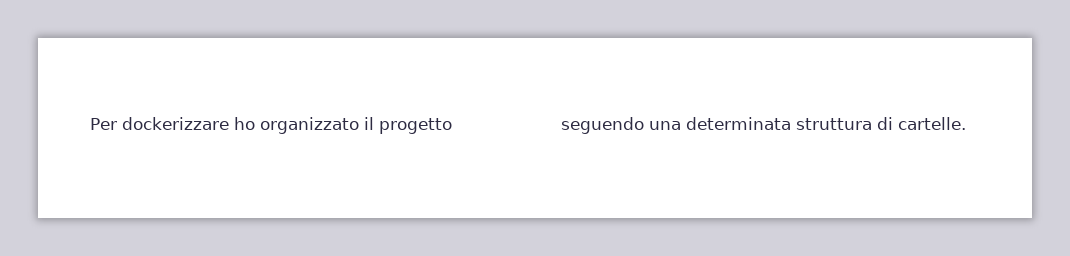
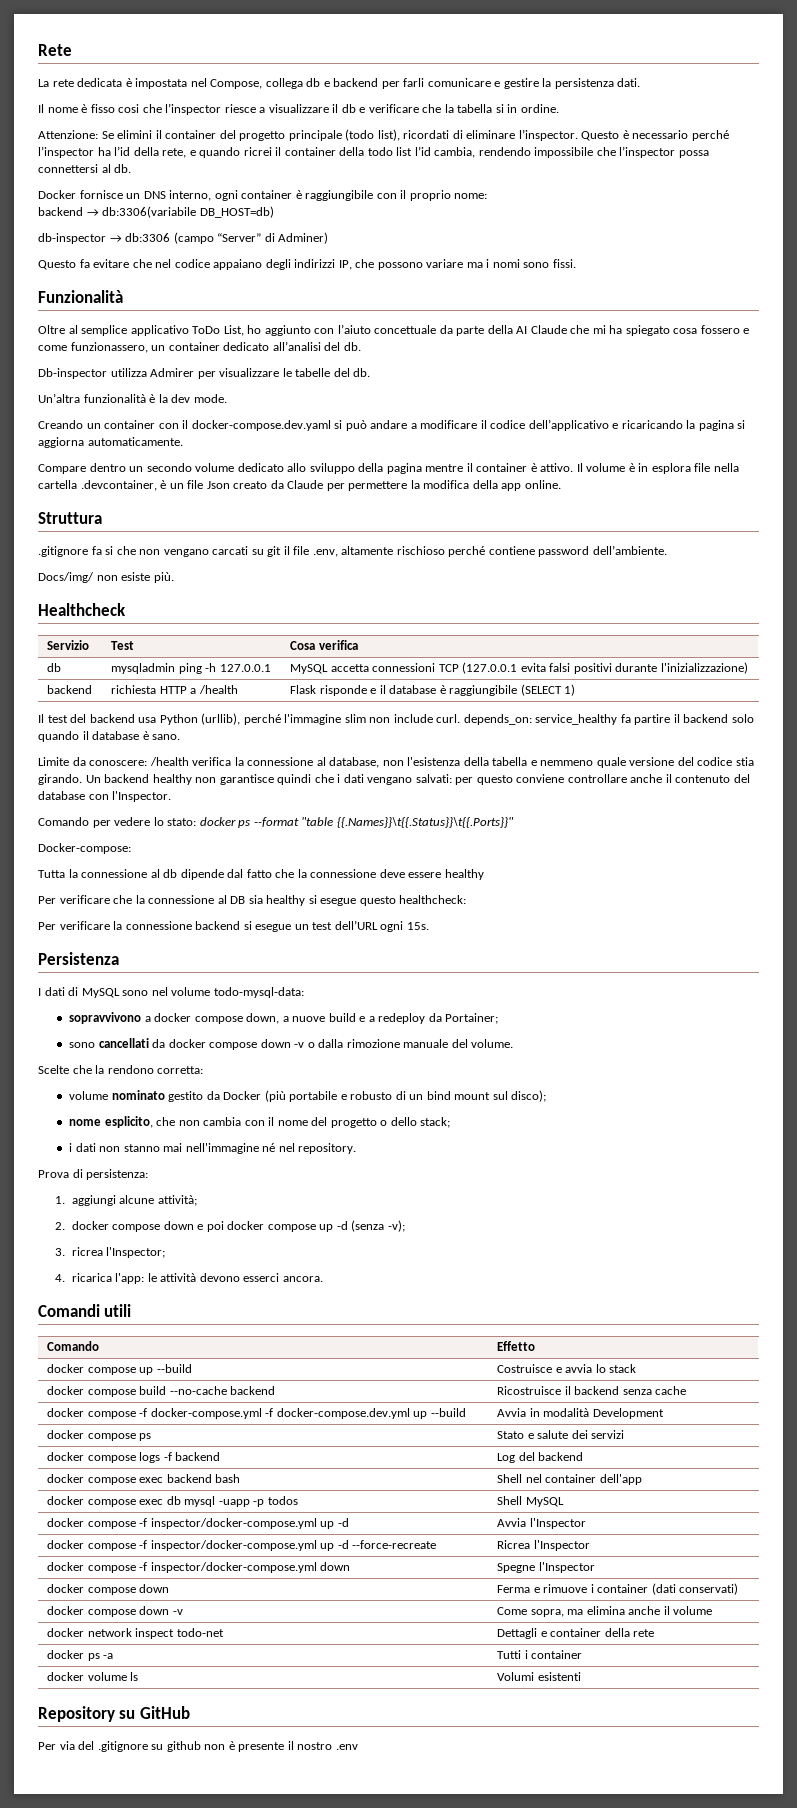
- Per dockerizzare ho organizzato il progetto seguendo una determinata struttura di cartelle.
+ Rete
+ La rete dedicata è impostata nel Compose, collega db e backend per farli comunicare e gestire la persistenza dati.
+ Il nome è fisso cosi che l’inspector riesce a visualizzare il db e verificare che la tabella si in ordine.
+ Attenzione: Se elimini il container del progetto principale (todo list), ricordati di eliminare l’inspector. Questo è necessario perché l’inspector ha l’id della rete, e quando ricrei il container della todo list l’id cambia, rendendo impossibile che l’inspector possa connettersi al db.
+ Docker fornisce un DNS interno, ogni container è raggiungibile con il proprio nome:
+ backend → db:3306(variabile DB_HOST=db)
+ db-inspector → db:3306 (campo “Server” di Adminer)
+ Questo fa evitare che nel codice appaiano degli indirizzi IP, che possono variare ma i nomi sono fissi.
+ Funzionalità
+ Oltre al semplice applicativo ToDo List, ho aggiunto con l’aiuto concettuale da parte della AI Claude che mi ha spiegato cosa fossero e come funzionassero, un container dedicato all’analisi del db.
+ Db-inspector utilizza Admirer per visualizzare le tabelle del db.
+ Un’altra funzionalità è la dev mode.
+ Creando un container con il docker-compose.dev.yaml si può andare a modificare il codice dell’applicativo e ricaricando la pagina si aggiorna automaticamente.
+ Compare dentro un secondo volume dedicato allo sviluppo della pagina mentre il container è attivo. Il volume è in esplora file nella cartella .devcontainer, è un file Json creato da Claude per permettere la modifica della app online.
+ Struttura
+ .gitignore fa si che non vengano carcati su git il file .env, altamente rischioso perché contiene password dell’ambiente.
+ Docs/img/ non esiste più.
+ Healthcheck
+ Servizio | Test | Cosa verifica
+ db | mysqladmin ping -h 127.0.0.1 | MySQL accetta connessioni TCP (127.0.0.1 evita falsi positivi durante l'inizializzazione)
+ backend | richiesta HTTP a /health | Flask risponde e il database è raggiungibile (SELECT 1)
+ Il test del backend usa Python (urllib), perché l'immagine slim non include curl. depends_on: service_healthy fa partire il backend solo quando il database è sano.
+ Limite da conoscere: /health verifica la connessione al database, non l'esistenza della tabella e nemmeno quale versione del codice stia girando. Un backend healthy non garantisce quindi che i dati vengano salvati: per questo conviene controllare anche il contenuto del database con l'Inspector.
+ Comando per vedere lo stato: docker ps --format "table {{.Names}}\t{{.Status}}\t{{.Ports}}"
+ Docker-compose:
+ Tutta la connessione al db dipende dal fatto che la connessione deve essere healthy
+ Per verificare che la connessione al DB sia healthy si esegue questo healthcheck:
+ Per verificare la connessione backend si esegue un test dell’URL ogni 15s.
+ Persistenza
+ I dati di MySQL sono nel volume todo-mysql-data:
+ sopravvivono a docker compose down, a nuove build e a redeploy da Portainer;
+ sono cancellati da docker compose down -v o dalla rimozione manuale del volume.
+ Scelte che la rendono corretta:
+ volume nominato gestito da Docker (più portabile e robusto di un bind mount sul disco);
+ nome esplicito, che non cambia con il nome del progetto o dello stack;
+ i dati non stanno mai nell'immagine né nel repository.
+ Prova di persistenza:
+ 1. aggiungi alcune attività;
+ 2. docker compose down e poi docker compose up -d (senza -v);
+ 3. ricrea l'Inspector;
+ 4. ricarica l'app: le attività devono esserci ancora.
+ Comandi utili
+ Comando | Effetto
+ docker compose up --build | Costruisce e avvia lo stack
+ docker compose build --no-cache backend | Ricostruisce il backend senza cache
+ docker compose -f docker-compose.yml -f docker-compose.dev.yml up --build | Avvia in modalità Development
+ docker compose ps | Stato e salute dei servizi
+ docker compose logs -f backend | Log del backend
+ docker compose exec backend bash | Shell nel container dell'app
+ docker compose exec db mysql -uapp -p todos | Shell MySQL
+ docker compose -f inspector/docker-compose.yml up -d | Avvia l'Inspector
+ docker compose -f inspector/docker-compose.yml up -d --force-recreate | Ricrea l'Inspector
+ docker compose -f inspector/docker-compose.yml down | Spegne l'Inspector
+ docker compose down | Ferma e rimuove i container (dati conservati)
+ docker compose down -v | Come sopra, ma elimina anche il volume
+ docker network inspect todo-net | Dettagli e container della rete
+ docker ps -a | Tutti i container
+ docker volume ls | Volumi esistenti
+ Repository su GitHub
+ Per via del .gitignore su github non è presente il nostro .env

